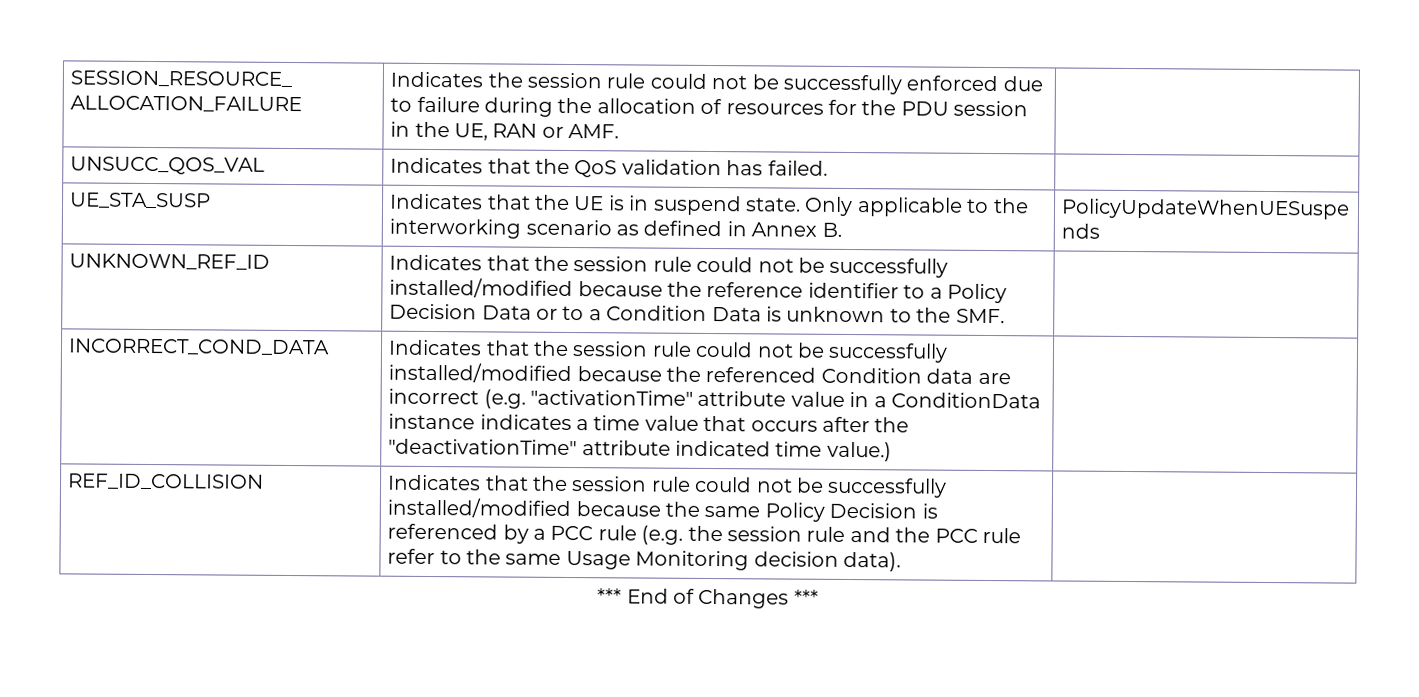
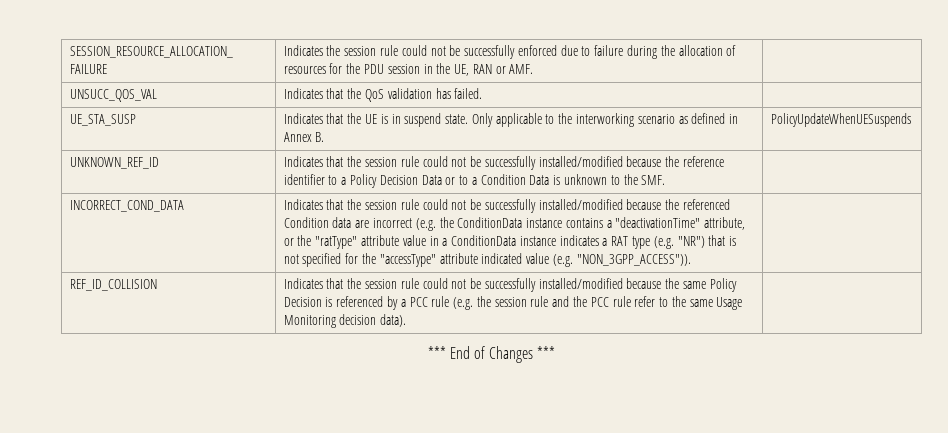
- Indicates that the session rule could not be successfully installed/modified because the referenced Condition data are incorrect (e.g. "activationTime" attribute value in a ConditionData instance indicates a time value that occurs after the "deactivationTime" attribute indicated time value.)
+ Indicates that the session rule could not be successfully installed/modified because the referenced Condition data are incorrect (e.g. the ConditionData instance contains a "deactivationTime" attribute, or the "ratType" attribute value in a ConditionData instance indicates a RAT type (e.g. "NR") that is not specified for the "accessType" attribute indicated value (e.g. "NON_3GPP_ACCESS")).

